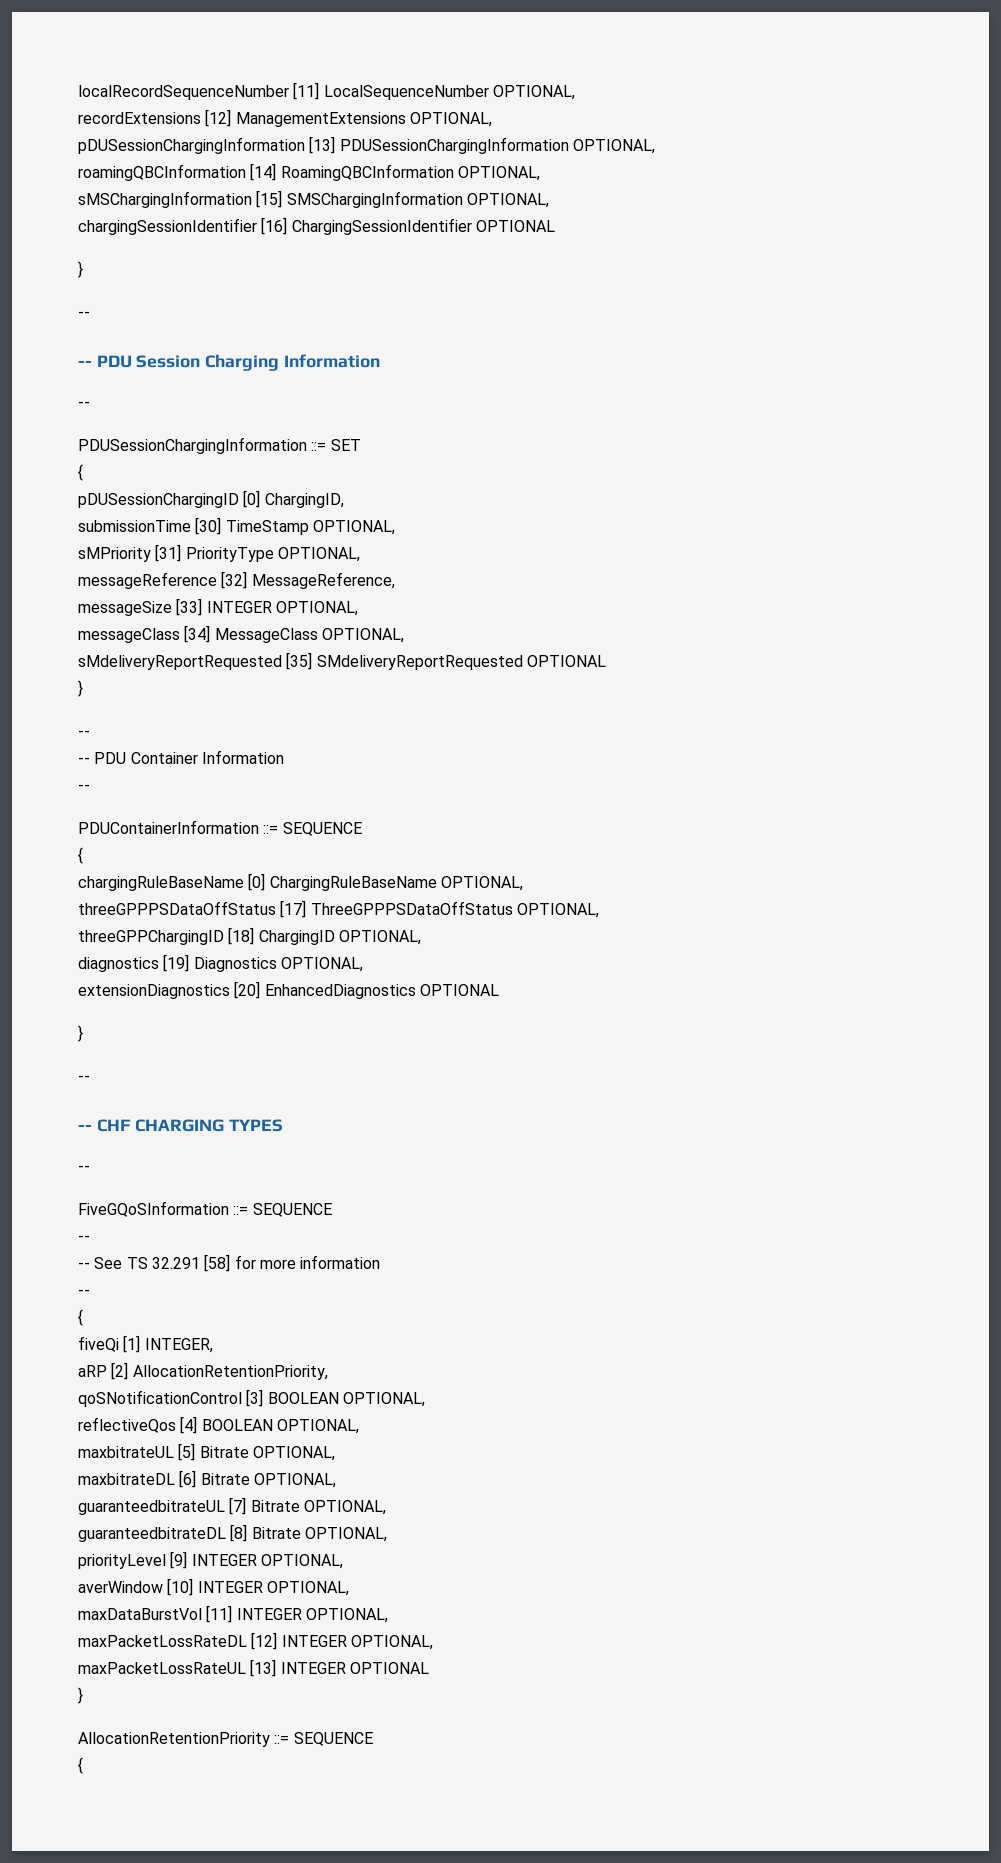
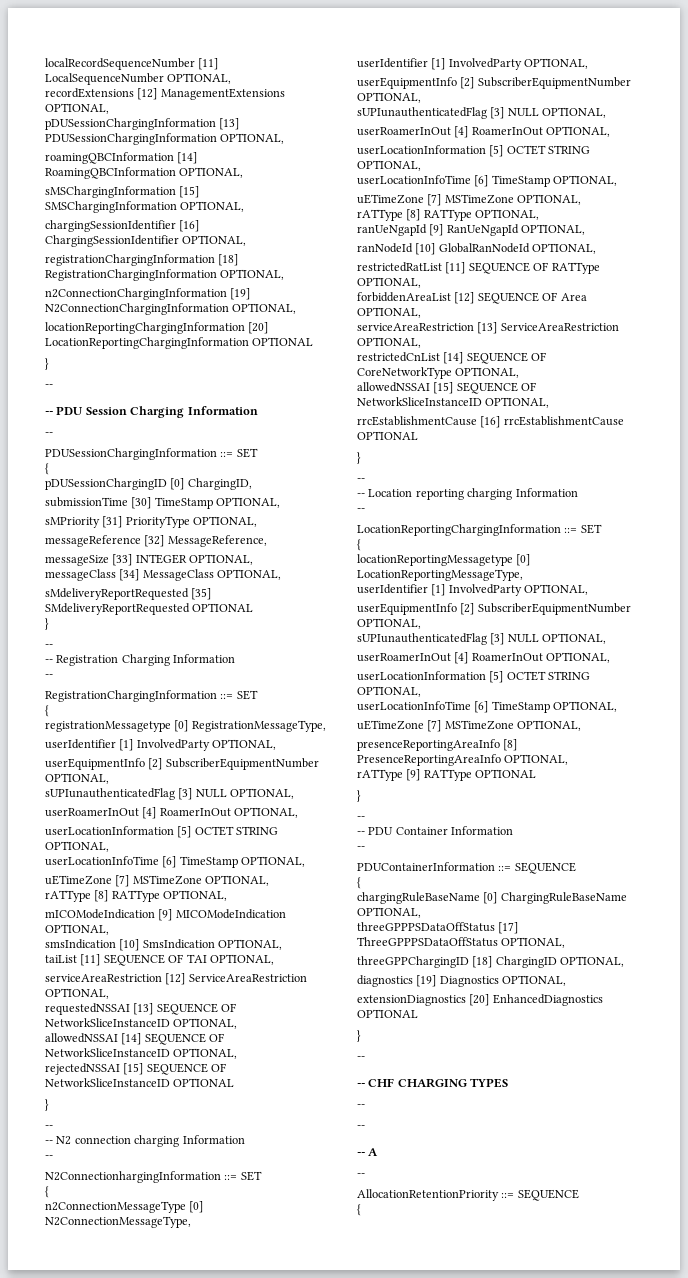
- chargingSessionIdentifier [16] ChargingSessionIdentifier OPTIONAL
+ chargingSessionIdentifier [16] ChargingSessionIdentifier OPTIONAL,
+ registrationChargingInformation [18] RegistrationChargingInformation OPTIONAL,
+ n2ConnectionChargingInformation [19] N2ConnectionChargingInformation OPTIONAL,
+ locationReportingChargingInformation [20] LocationReportingChargingInformation OPTIONAL
+ -- Registration Charging Information
+ --
+ RegistrationChargingInformation ::= SET
+ {
+ registrationMessagetype [0] RegistrationMessageType,
+ userIdentifier [1] InvolvedParty OPTIONAL,
+ userEquipmentInfo [2] SubscriberEquipmentNumber OPTIONAL,
+ sUPIunauthenticatedFlag [3] NULL OPTIONAL,
+ userRoamerInOut [4] RoamerInOut OPTIONAL,
+ userLocationInformation [5] OCTET STRING OPTIONAL,
+ userLocationInfoTime [6] TimeStamp OPTIONAL,
+ uETimeZone [7] MSTimeZone OPTIONAL,
+ rATType [8] RATType OPTIONAL,
+ mICOModeIndication [9] MICOModeIndication OPTIONAL,
+ smsIndication [10] SmsIndication OPTIONAL,
+ taiList [11] SEQUENCE OF TAI OPTIONAL,
+ serviceAreaRestriction [12] ServiceAreaRestriction OPTIONAL,
+ requestedNSSAI [13] SEQUENCE OF NetworkSliceInstanceID OPTIONAL,
+ allowedNSSAI [14] SEQUENCE OF NetworkSliceInstanceID OPTIONAL,
+ rejectedNSSAI [15] SEQUENCE OF NetworkSliceInstanceID OPTIONAL
+ }
+ --
+ -- N2 connection charging Information
+ --
+ N2ConnectionhargingInformation ::= SET
+ {
+ n2ConnectionMessageType [0] N2ConnectionMessageType,
+ userIdentifier [1] InvolvedParty OPTIONAL,
+ userEquipmentInfo [2] SubscriberEquipmentNumber OPTIONAL,
+ sUPIunauthenticatedFlag [3] NULL OPTIONAL,
+ userRoamerInOut [4] RoamerInOut OPTIONAL,
+ userLocationInformation [5] OCTET STRING OPTIONAL,
+ userLocationInfoTime [6] TimeStamp OPTIONAL,
+ uETimeZone [7] MSTimeZone OPTIONAL,
+ rATType [8] RATType OPTIONAL,
+ ranUeNgapId [9] RanUeNgapId OPTIONAL,
+ ranNodeId [10] GlobalRanNodeId OPTIONAL,
+ restrictedRatList [11] SEQUENCE OF RATType OPTIONAL,
+ forbiddenAreaList [12] SEQUENCE OF Area OPTIONAL,
+ serviceAreaRestriction [13] ServiceAreaRestriction OPTIONAL,
+ restrictedCnList [14] SEQUENCE OF CoreNetworkType OPTIONAL,
+ allowedNSSAI [15] SEQUENCE OF NetworkSliceInstanceID OPTIONAL,
+ rrcEstablishmentCause [16] rrcEstablishmentCause OPTIONAL
+ }
+ --
+ -- Location reporting charging Information
+ --
+ LocationReportingChargingInformation ::= SET
+ {
+ locationReportingMessagetype [0] LocationReportingMessageType,
+ userIdentifier [1] InvolvedParty OPTIONAL,
+ userEquipmentInfo [2] SubscriberEquipmentNumber OPTIONAL,
+ sUPIunauthenticatedFlag [3] NULL OPTIONAL,
+ userRoamerInOut [4] RoamerInOut OPTIONAL,
+ userLocationInformation [5] OCTET STRING OPTIONAL,
+ userLocationInfoTime [6] TimeStamp OPTIONAL,
+ uETimeZone [7] MSTimeZone OPTIONAL,
+ presenceReportingAreaInfo [8] PresenceReportingAreaInfo OPTIONAL,
+ rATType [9] RATType OPTIONAL
+ }
+ --
  -- CHF CHARGING TYPES
  --
- FiveGQoSInformation ::= SEQUENCE
  --
- -- See TS 32.291 [58] for more information
+ -- A
  --
- {
- fiveQi [1] INTEGER,
- aRP [2] AllocationRetentionPriority,
- qoSNotificationControl [3] BOOLEAN OPTIONAL,
- reflectiveQos [4] BOOLEAN OPTIONAL,
- maxbitrateUL [5] Bitrate OPTIONAL,
- maxbitrateDL [6] Bitrate OPTIONAL,
- guaranteedbitrateUL [7] Bitrate OPTIONAL,
- guaranteedbitrateDL [8] Bitrate OPTIONAL,
- priorityLevel [9] INTEGER OPTIONAL,
- averWindow [10] INTEGER OPTIONAL,
- maxDataBurstVol [11] INTEGER OPTIONAL,
- maxPacketLossRateDL [12] INTEGER OPTIONAL,
- maxPacketLossRateUL [13] INTEGER OPTIONAL
- }

